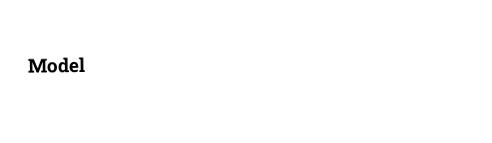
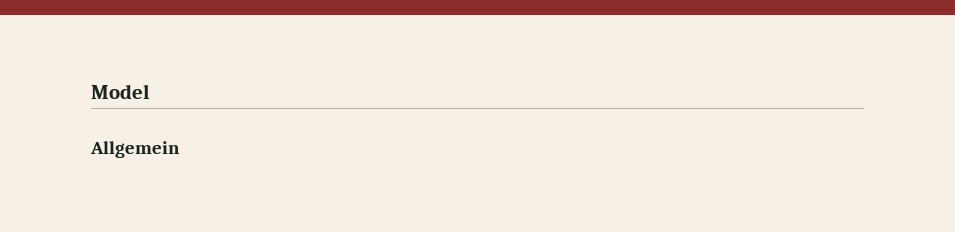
+ Allgemein

